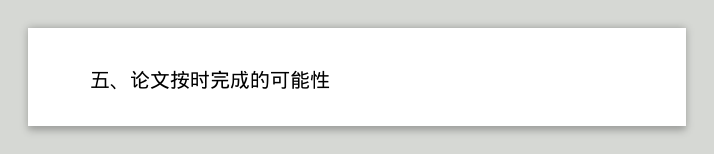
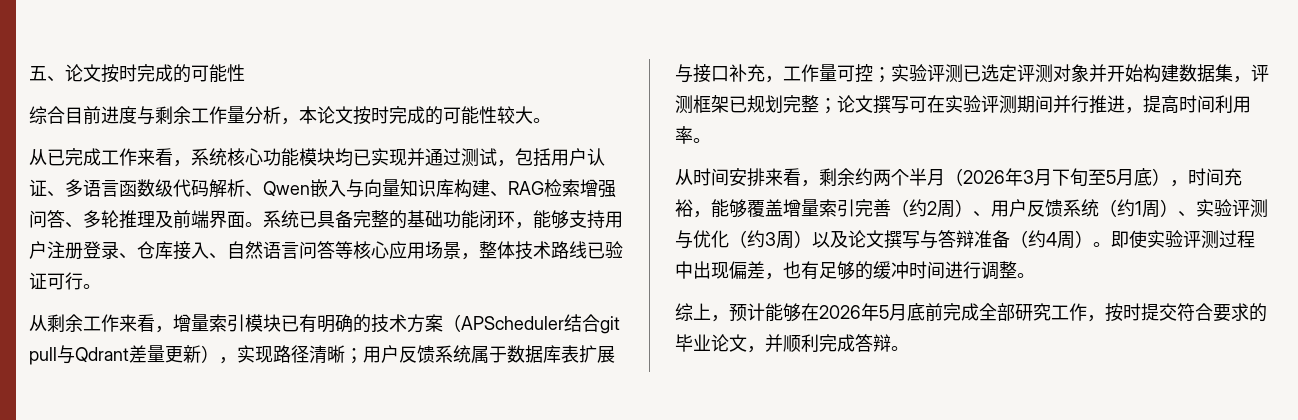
+ 综合目前进度与剩余工作量分析，本论文按时完成的可能性较大。
+ 从已完成工作来看，系统核心功能模块均已实现并通过测试，包括用户认证、多语言函数级代码解析、Qwen嵌入与向量知识库构建、RAG检索增强问答、多轮推理及前端界面。系统已具备完整的基础功能闭环，能够支持用户注册登录、仓库接入、自然语言问答等核心应用场景，整体技术路线已验证可行。
+ 从剩余工作来看，增量索引模块已有明确的技术方案（APScheduler结合git pull与Qdrant差量更新），实现路径清晰；用户反馈系统属于数据库表扩展与接口补充，工作量可控；实验评测已选定评测对象并开始构建数据集，评测框架已规划完整；论文撰写可在实验评测期间并行推进，提高时间利用率。
+ 从时间安排来看，剩余约两个半月（2026年3月下旬至5月底），时间充裕，能够覆盖增量索引完善（约2周）、用户反馈系统（约1周）、实验评测与优化（约3周）以及论文撰写与答辩准备（约4周）。即使实验评测过程中出现偏差，也有足够的缓冲时间进行调整。
+ 综上，预计能够在2026年5月底前完成全部研究工作，按时提交符合要求的毕业论文，并顺利完成答辩。

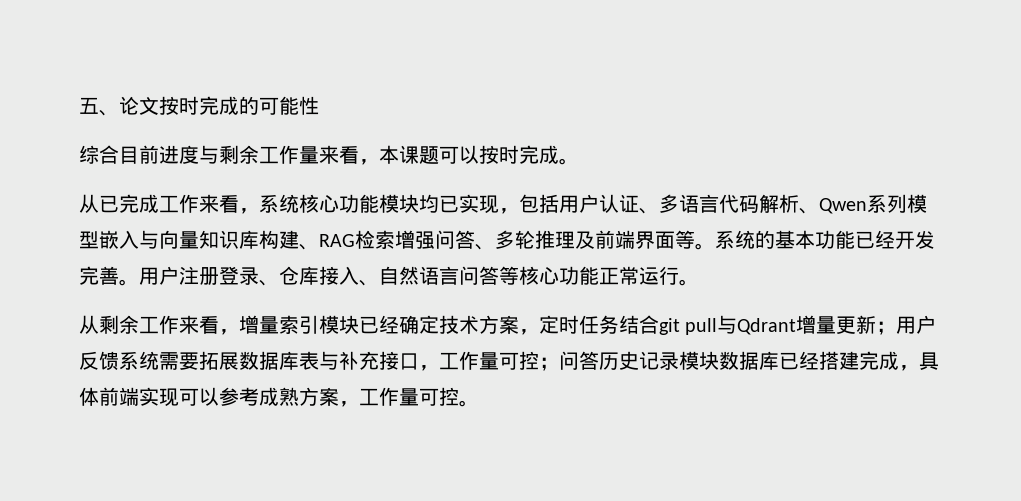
- 综合目前进度与剩余工作量分析，本论文按时完成的可能性较大。
+ 综合目前进度与剩余工作量来看，本课题可以按时完成。
- 从已完成工作来看，系统核心功能模块均已实现并通过测试，包括用户认证、多语言函数级代码解析、Qwen嵌入与向量知识库构建、RAG检索增强问答、多轮推理及前端界面。系统已具备完整的基础功能闭环，能够支持用户注册登录、仓库接入、自然语言问答等核心应用场景，整体技术路线已验证可行。
+ 从已完成工作来看，系统核心功能模块均已实现，包括用户认证、多语言代码解析、Qwen系列模型嵌入与向量知识库构建、RAG检索增强问答、多轮推理及前端界面等。系统的基本功能已经开发完善。用户注册登录、仓库接入、自然语言问答等核心功能正常运行。
- 从剩余工作来看，增量索引模块已有明确的技术方案（APScheduler结合git pull与Qdrant差量更新），实现路径清晰；用户反馈系统属于数据库表扩展与接口补充，工作量可控；实验评测已选定评测对象并开始构建数据集，评测框架已规划完整；论文撰写可在实验评测期间并行推进，提高时间利用率。
- 从时间安排来看，剩余约两个半月（2026年3月下旬至5月底），时间充裕，能够覆盖增量索引完善（约2周）、用户反馈系统（约1周）、实验评测与优化（约3周）以及论文撰写与答辩准备（约4周）。即使实验评测过程中出现偏差，也有足够的缓冲时间进行调整。
- 综上，预计能够在2026年5月底前完成全部研究工作，按时提交符合要求的毕业论文，并顺利完成答辩。
+ 从剩余工作来看，增量索引模块已经确定技术方案，定时任务结合git pull与Qdrant增量更新；用户反馈系统需要拓展数据库表与补充接口，工作量可控；问答历史记录模块数据库已经搭建完成，具体前端实现可以参考成熟方案，工作量可控。

